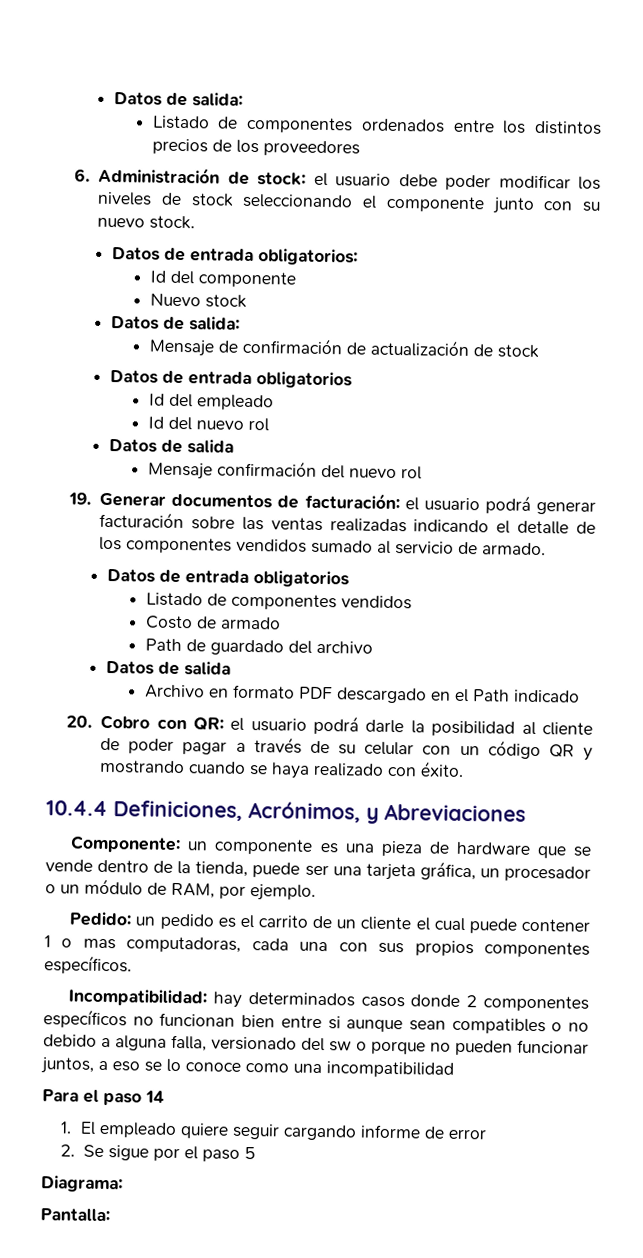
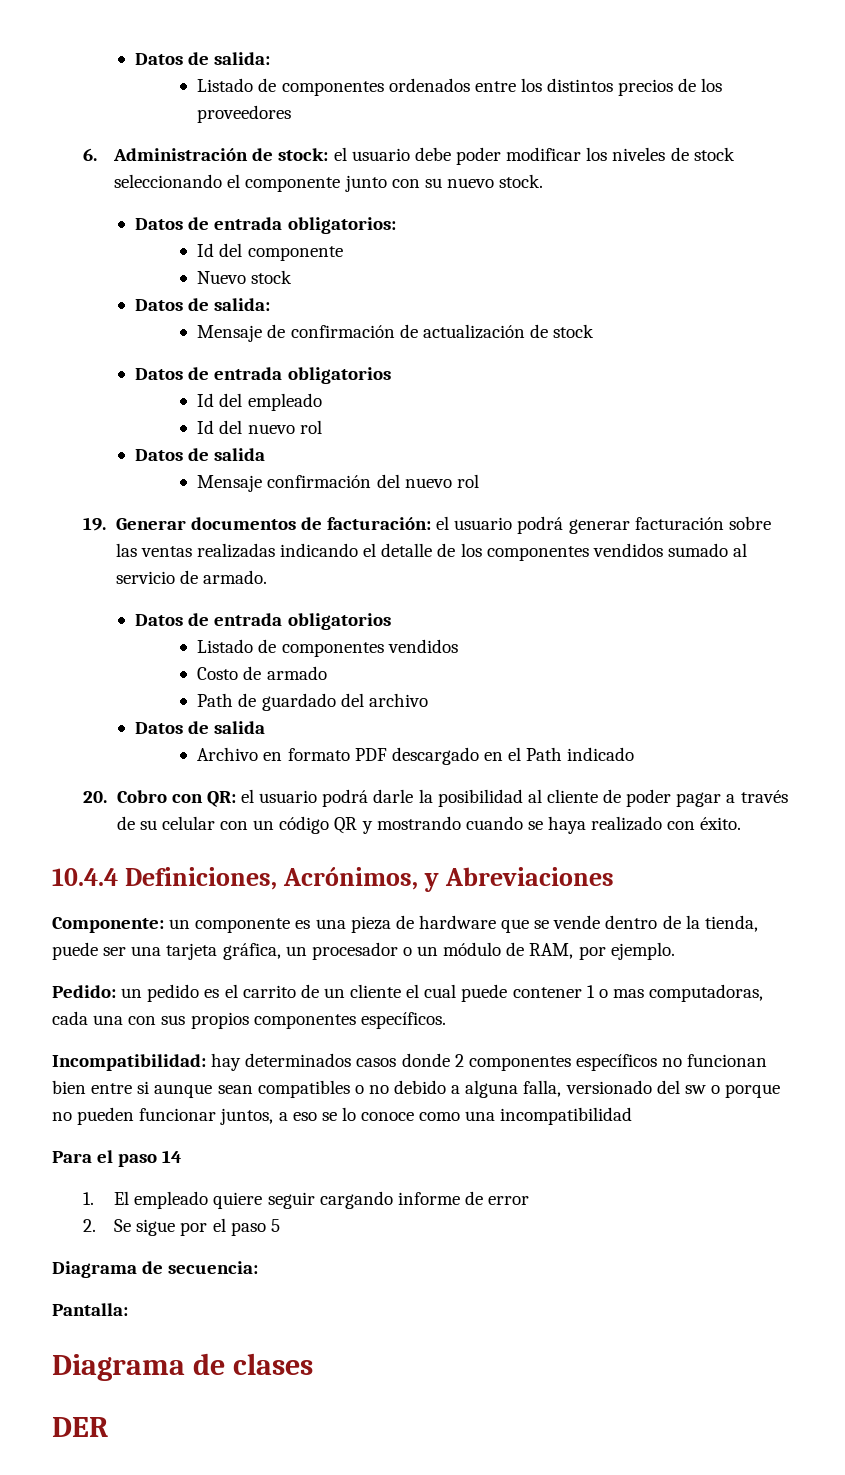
- Diagrama:
+ Diagrama de secuencia:
  Pantalla:
+ Diagrama de clases
+ DER

